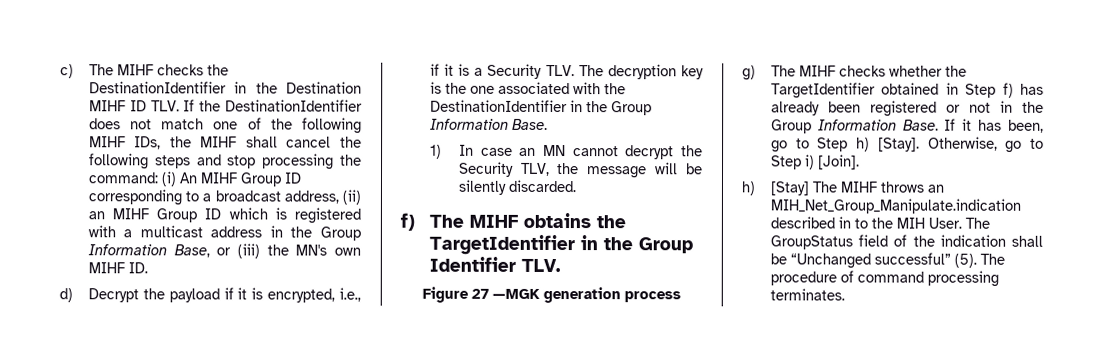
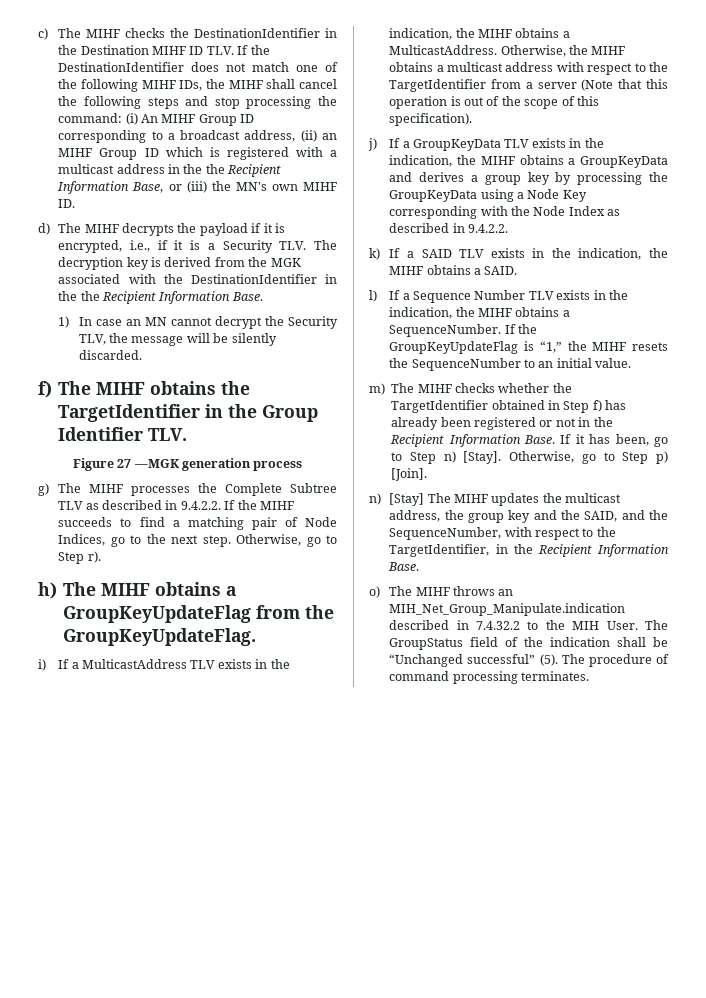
- (i) An MIHF Group ID corresponding to a broadcast address, (ii) an MIHF Group ID which is registered with a multicast address in the Group Information Base, or (iii) the MN's own MIHF ID.
+ (i) An MIHF Group ID corresponding to a broadcast address, (ii) an MIHF Group ID which is registered with a multicast address in the the Recipient Information Base, or (iii) the MN's own MIHF ID.
- d) Decrypt the payload if it is encrypted, i.e., if it is a Security TLV. The decryption key is the one associated with the DestinationIdentifier in the Group Information Base.
+ d) The MIHF decrypts the payload if it is encrypted, i.e., if it is a Security TLV. The decryption key is derived from the MGK associated with the DestinationIdentifier in the the Recipient Information Base.
- g) The MIHF checks whether the TargetIdentifier obtained in Step f) has already been registered or not in the Group Information Base.
+ g) The MIHF processes the Complete Subtree TLV as described in 9.4.2.2. If the MIHF succeeds to find a matching pair of Node Indices, go to the next step. Otherwise, go to Step r).
+ h) The MIHF obtains a GroupKeyUpdateFlag from the GroupKeyUpdateFlag.
+ i) If a MulticastAddress TLV exists in the indication, the MIHF obtains a MulticastAddress. Otherwise, the MIHF obtains a multicast address with respect to the TargetIdentifier from a server (Note that this operation is out of the scope of this specification).
+ j) If a GroupKeyData TLV exists in the indication, the MIHF obtains a GroupKeyData and derives a group key by processing the GroupKeyData using a Node Key corresponding with the Node Index as described in 9.4.2.2.
+ k) If a SAID TLV exists in the indication, the MIHF obtains a SAID.
+ l) If a Sequence Number TLV exists in the indication, the MIHF obtains a SequenceNumber. If the GroupKeyUpdateFlag is “1,” the MIHF resets the SequenceNumber to an initial value.
+ m) The MIHF checks whether the TargetIdentifier obtained in Step f) has already been registered or not in the Recipient Information Base.
- If it has been, go to Step h) [Stay].
+ If it has been, go to Step n) [Stay].
- Otherwise, go to Step i) [Join].
+ Otherwise, go to Step p) [Join].
- h) [Stay] The MIHF throws an MIH_Net_Group_Manipulate.indication described in to the MIH User.
+ n) [Stay] The MIHF updates the multicast address, the group key and the SAID, and the SequenceNumber, with respect to the TargetIdentifier, in the Recipient Information Base.
+ o) The MIHF throws an MIH_Net_Group_Manipulate.indication described in 7.4.32.2 to the MIH User.

